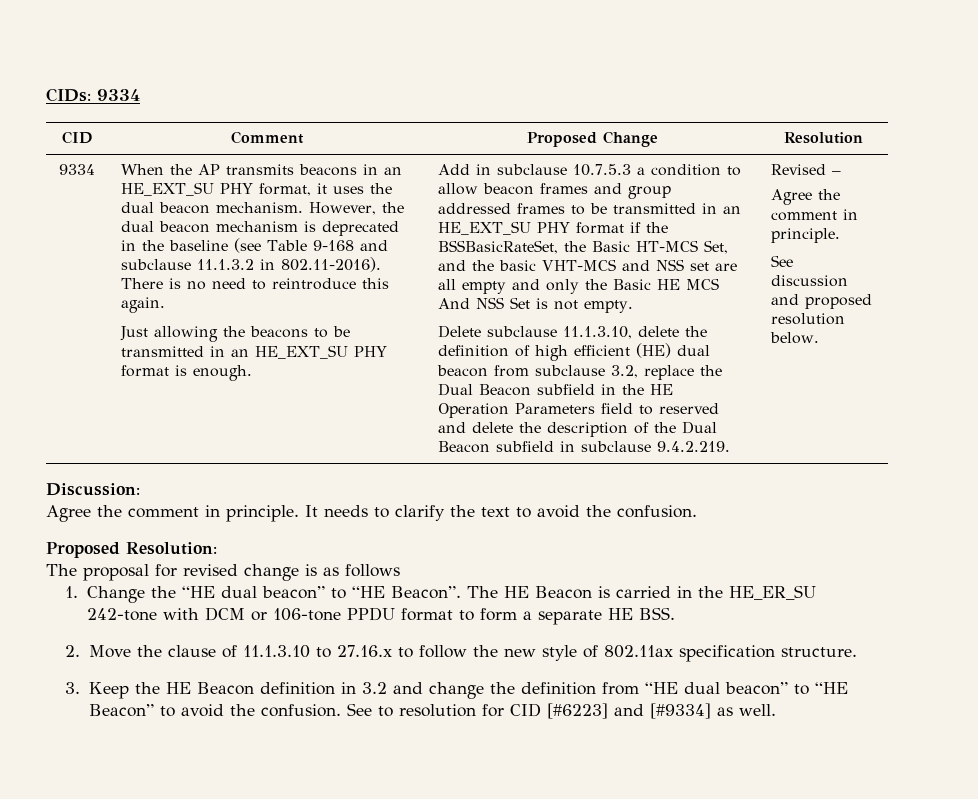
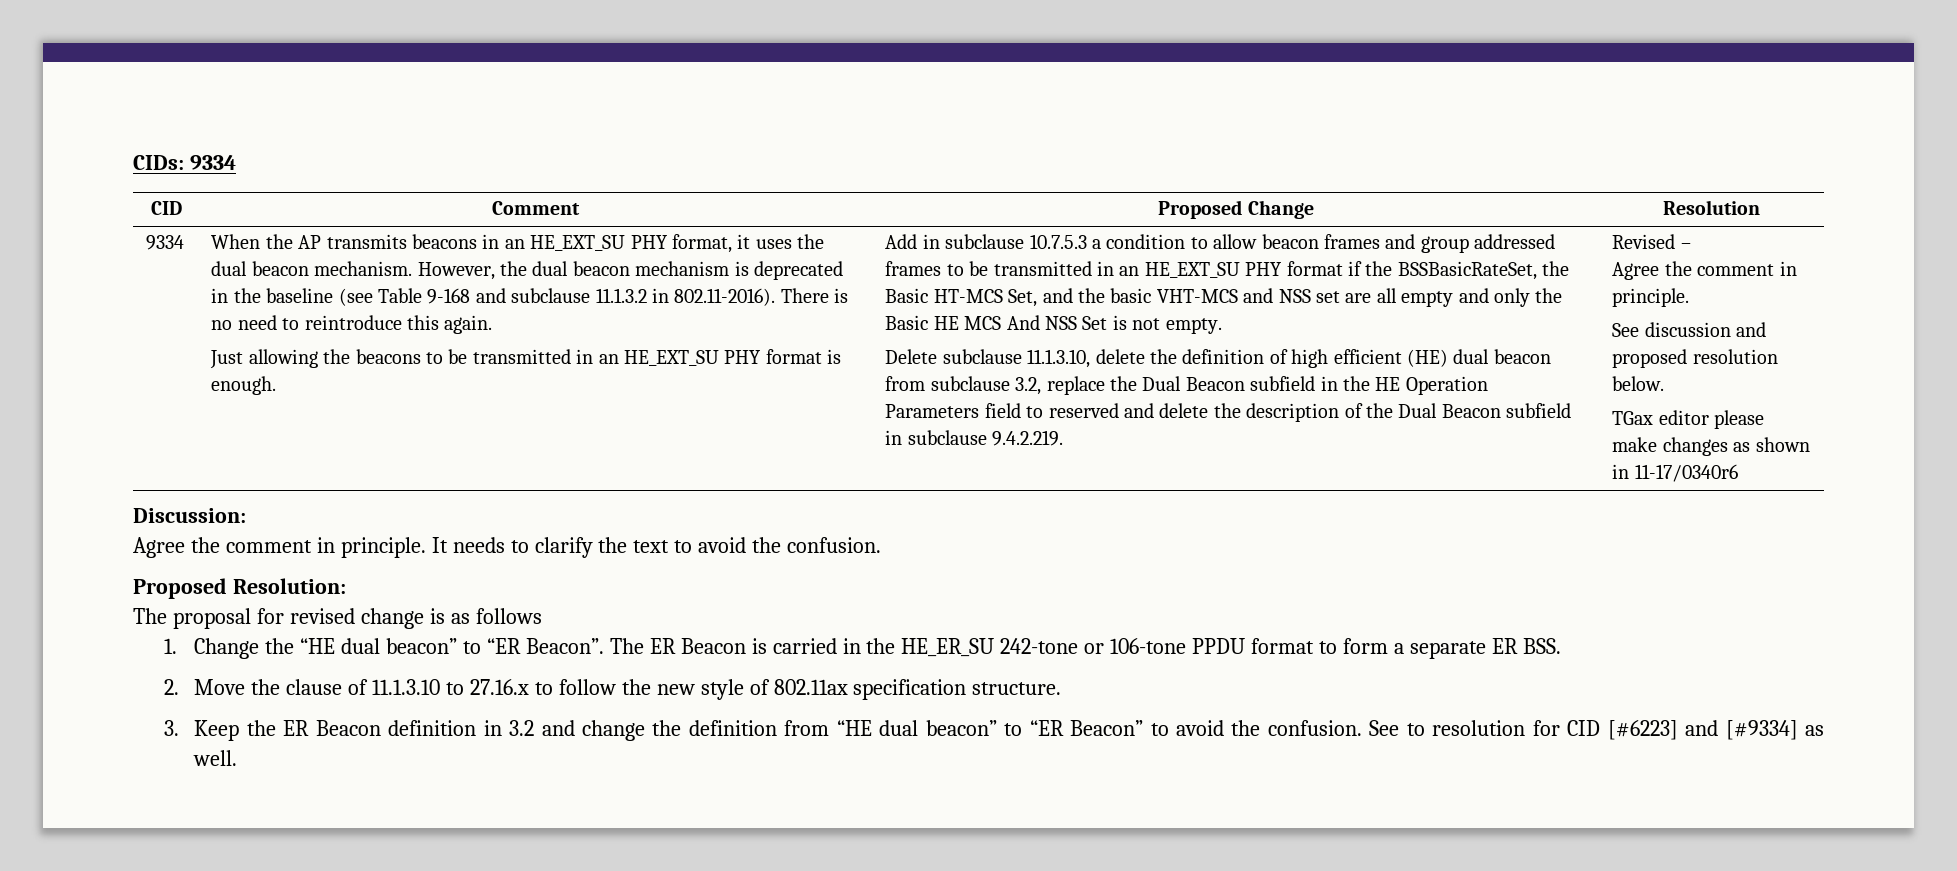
+ TGax editor please make changes as shown in 11-17/0340r6
- 1. Change the “HE dual beacon” to “HE Beacon”.
+ 1. Change the “HE dual beacon” to “ER Beacon”.
- The HE Beacon is carried in the HE_ER_SU 242-tone with DCM or 106-tone PPDU format to form a separate HE BSS.
+ The ER Beacon is carried in the HE_ER_SU 242-tone or 106-tone PPDU format to form a separate ER BSS.
- 3. Keep the HE Beacon definition in 3.2 and change the definition from “HE dual beacon” to “HE Beacon” to avoid the confusion.
+ 3. Keep the ER Beacon definition in 3.2 and change the definition from “HE dual beacon” to “ER Beacon” to avoid the confusion.

